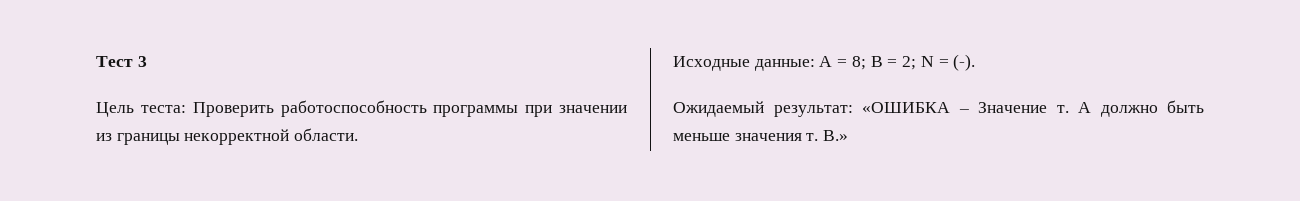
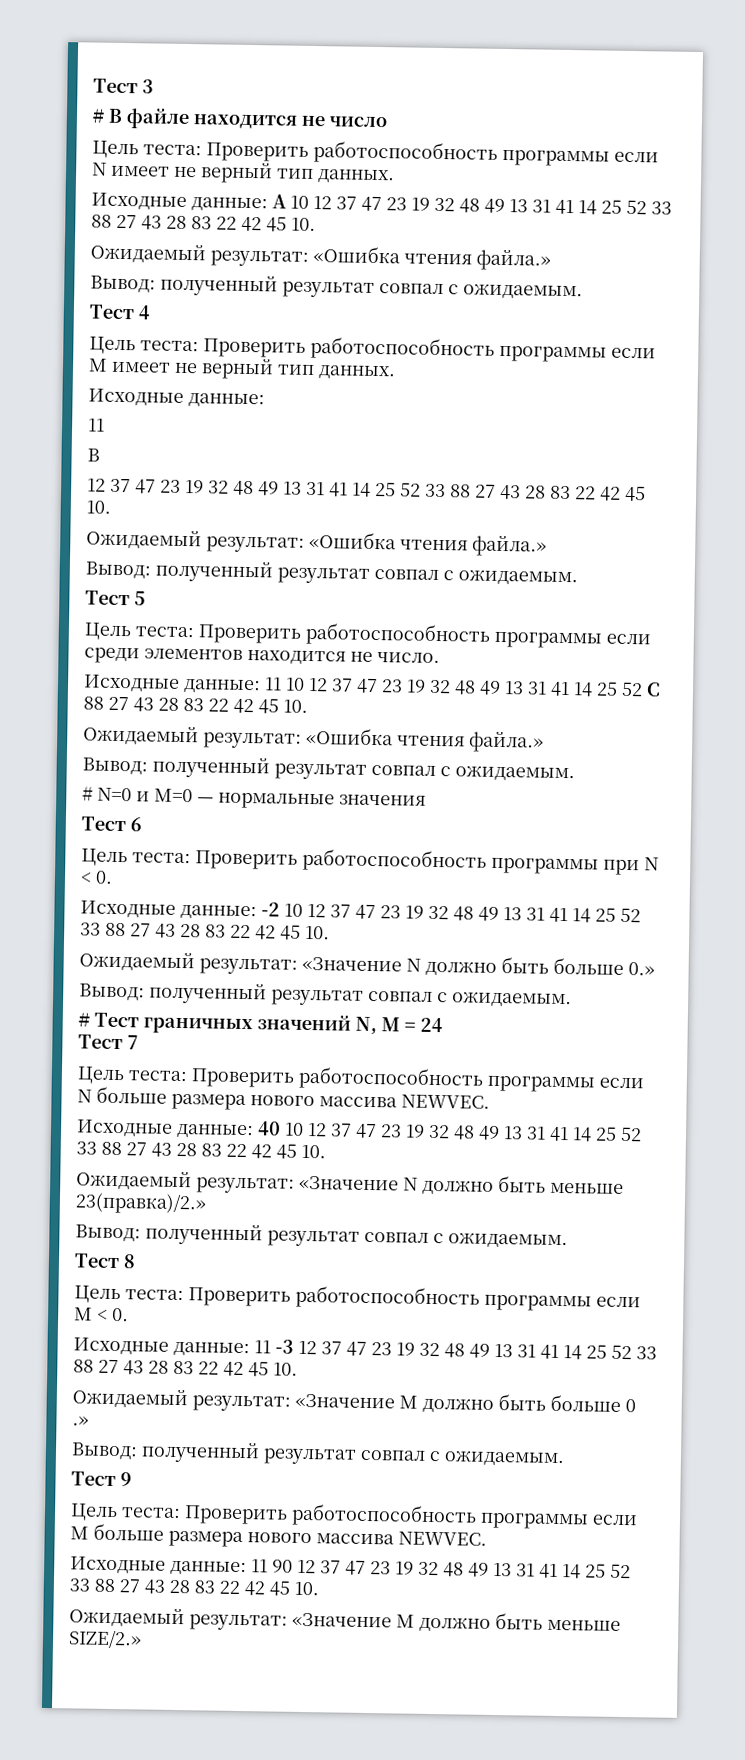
+ # В файле находится не число
+ Цель теста: Проверить работоспособность программы если N имеет не верный тип данных.
+ Исходные данные: A 10 12 37 47 23 19 32 48 49 13 31 41 14 25 52 33 88 27 43 28 83 22 42 45 10.
+ Ожидаемый результат: «Ошибка чтения файла.»
+ Вывод: полученный результат совпал с ожидаемым.
+ Тест 4
+ Цель теста: Проверить работоспособность программы если M имеет не верный тип данных.
+ Исходные данные:
+ 11
+ B
+ 12 37 47 23 19 32 48 49 13 31 41 14 25 52 33 88 27 43 28 83 22 42 45 10.
+ Ожидаемый результат: «Ошибка чтения файла.»
+ Вывод: полученный результат совпал с ожидаемым.
+ Тест 5
+ Цель теста: Проверить работоспособность программы если среди элементов находится не число.
+ Исходные данные: 11 10 12 37 47 23 19 32 48 49 13 31 41 14 25 52 C 88 27 43 28 83 22 42 45 10.
+ Ожидаемый результат: «Ошибка чтения файла.»
+ Вывод: полученный результат совпал с ожидаемым.
+ # N=0 и M=0 — нормальные значения
+ Тест 6
- Цель теста: Проверить работоспособность программы при значении из границы некорректной области.
- Исходные данные: A = 8; B = 2; N = (-).
- Ожидаемый результат: «ОШИБКА – Значение т. A должно быть меньше значения т. B.»
+ Цель теста: Проверить работоспособность программы при N < 0.
+ Исходные данные: -2 10 12 37 47 23 19 32 48 49 13 31 41 14 25 52 33 88 27 43 28 83 22 42 45 10.
+ Ожидаемый результат: «Значение N должно быть больше 0.»
+ Вывод: полученный результат совпал с ожидаемым.
+ # Тест граничных значений N, M = 24
+ Тест 7
+ Цель теста: Проверить работоспособность программы если N больше размера нового массива NEWVEC.
+ Исходные данные: 40 10 12 37 47 23 19 32 48 49 13 31 41 14 25 52 33 88 27 43 28 83 22 42 45 10.
+ Ожидаемый результат: «Значение N должно быть меньше 23(правка)/2.»
+ Вывод: полученный результат совпал с ожидаемым.
+ Тест 8
+ Цель теста: Проверить работоспособность программы если M < 0.
+ Исходные данные: 11 -3 12 37 47 23 19 32 48 49 13 31 41 14 25 52 33 88 27 43 28 83 22 42 45 10.
+ Ожидаемый результат: «Значение M должно быть больше 0 .»
+ Вывод: полученный результат совпал с ожидаемым.
+ Тест 9
+ Цель теста: Проверить работоспособность программы если M больше размера нового массива NEWVEC.
+ Исходные данные: 11 90 12 37 47 23 19 32 48 49 13 31 41 14 25 52 33 88 27 43 28 83 22 42 45 10.
+ Ожидаемый результат: «Значение M должно быть меньше SIZE/2.»

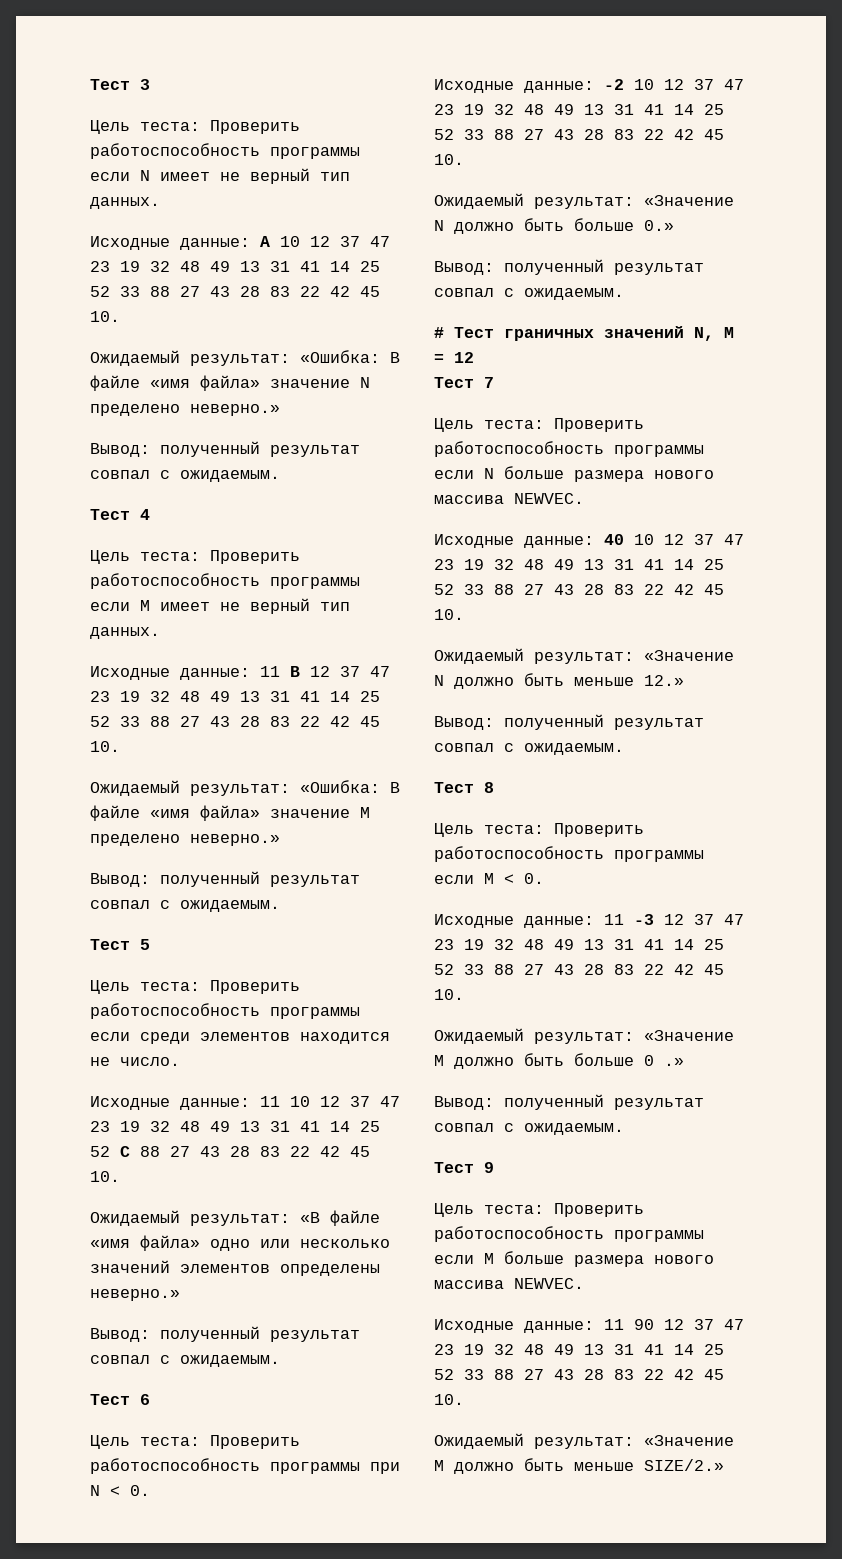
- # В файле находится не число
  Исходные данные: A 10 12 37 47 23 19 32 48 49 13 31 41 14 25 52 33 88 27 43 28 83 22 42 45 10.
- Ожидаемый результат: «Ошибка чтения файла.»
+ Ожидаемый результат: «Ошибка: В файле «имя файла» значение N пределено неверно.»
  Цель теста: Проверить работоспособность программы если M имеет не верный тип данных.
- Исходные данные:
- 11
- B
- 12 37 47 23 19 32 48 49 13 31 41 14 25 52 33 88 27 43 28 83 22 42 45 10.
- Ожидаемый результат: «Ошибка чтения файла.»
+ Исходные данные: 11 B 12 37 47 23 19 32 48 49 13 31 41 14 25 52 33 88 27 43 28 83 22 42 45 10.
+ Ожидаемый результат: «Ошибка: В файле «имя файла» значение M пределено неверно.»
  Исходные данные: 11 10 12 37 47 23 19 32 48 49 13 31 41 14 25 52 C 88 27 43 28 83 22 42 45 10.
- Ожидаемый результат: «Ошибка чтения файла.»
+ Ожидаемый результат: «В файле «имя файла» одно или несколько значений элементов определены неверно.»
  Вывод: полученный результат совпал с ожидаемым.
- # N=0 и M=0 — нормальные значения
- # Тест граничных значений N, M = 24
+ # Тест граничных значений N, M = 12
- Ожидаемый результат: «Значение N должно быть меньше 23(правка)/2.»
+ Ожидаемый результат: «Значение N должно быть меньше 12.»

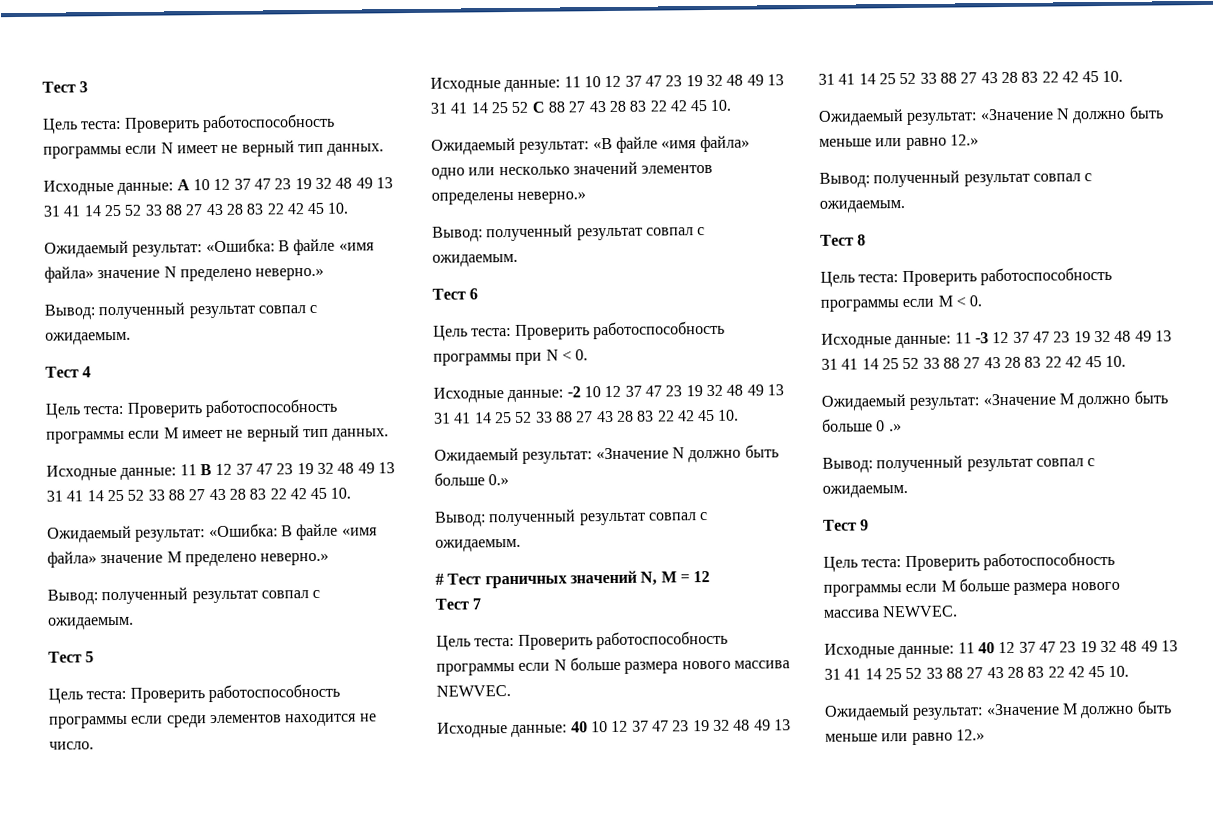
- Ожидаемый результат: «Значение N должно быть меньше 12.»
+ Ожидаемый результат: «Значение N должно быть меньше или равно 12.»
- Исходные данные: 11 90 12 37 47 23 19 32 48 49 13 31 41 14 25 52 33 88 27 43 28 83 22 42 45 10.
+ Исходные данные: 11 40 12 37 47 23 19 32 48 49 13 31 41 14 25 52 33 88 27 43 28 83 22 42 45 10.
- Ожидаемый результат: «Значение M должно быть меньше SIZE/2.»
+ Ожидаемый результат: «Значение M должно быть меньше или равно 12.»

